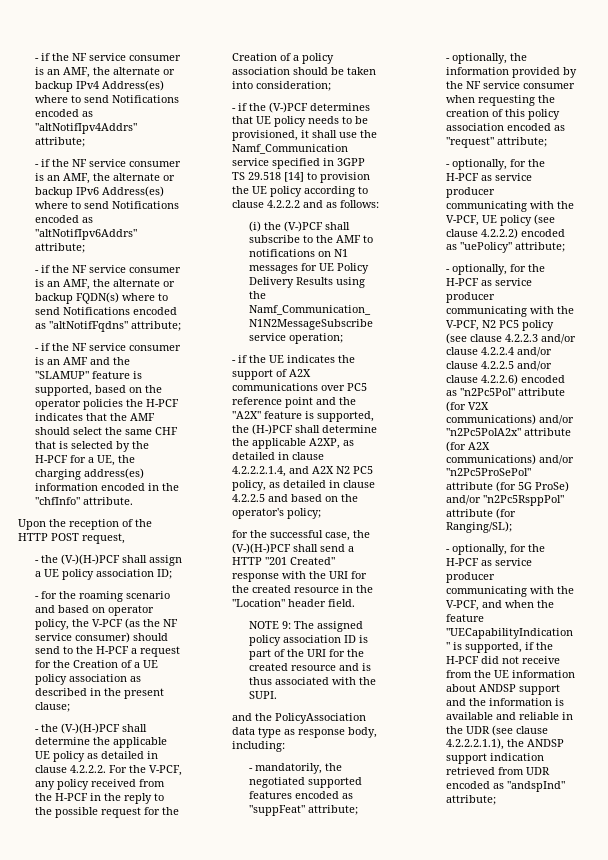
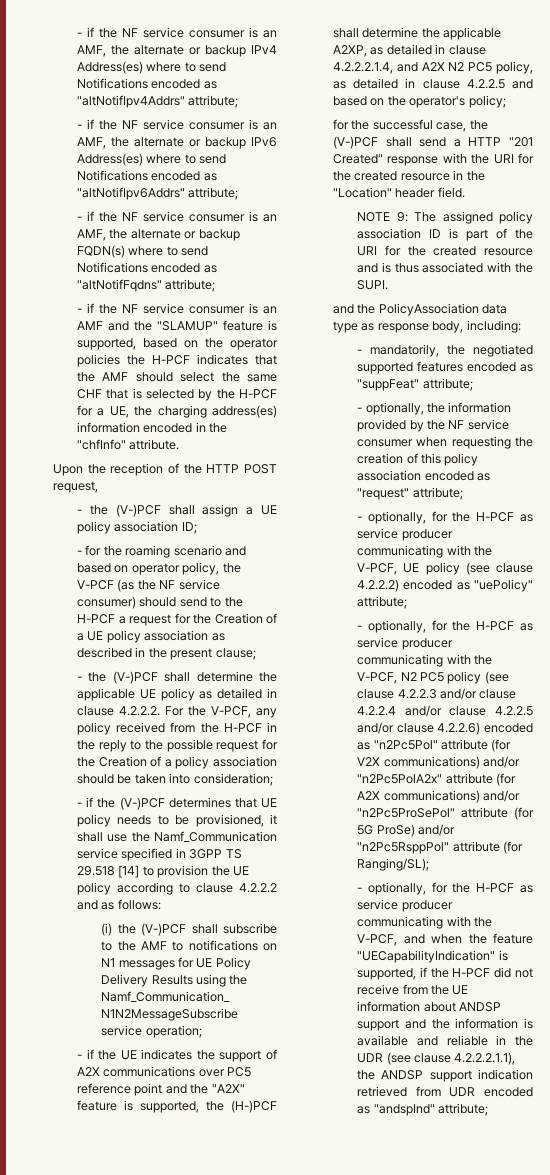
- - the (V-)(H-)PCF shall assign a UE policy association ID;
+ - the (V-)PCF shall assign a UE policy association ID;
- - the (V-)(H-)PCF shall determine the applicable UE policy as detailed in clause 4.2.2.2. For the V-PCF, any policy received from the H-PCF in the reply to the possible request for the Creation of a policy association should be taken into consideration;
+ - the (V-)PCF shall determine the applicable UE policy as detailed in clause 4.2.2.2. For the V-PCF, any policy received from the H-PCF in the reply to the possible request for the Creation of a policy association should be taken into consideration;
- for the successful case, the (V-)(H-)PCF shall send a HTTP "201 Created" response with the URI for the created resource in the "Location" header field.
+ for the successful case, the (V-)PCF shall send a HTTP "201 Created" response with the URI for the created resource in the "Location" header field.

